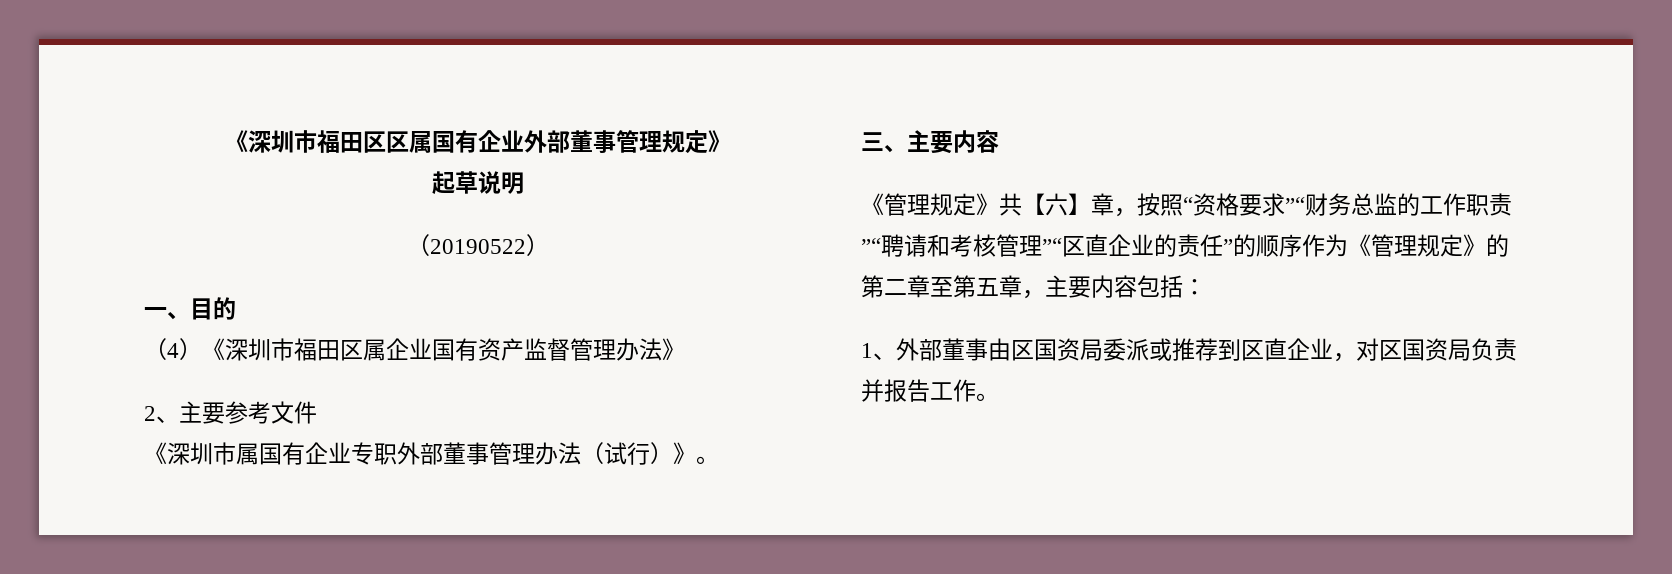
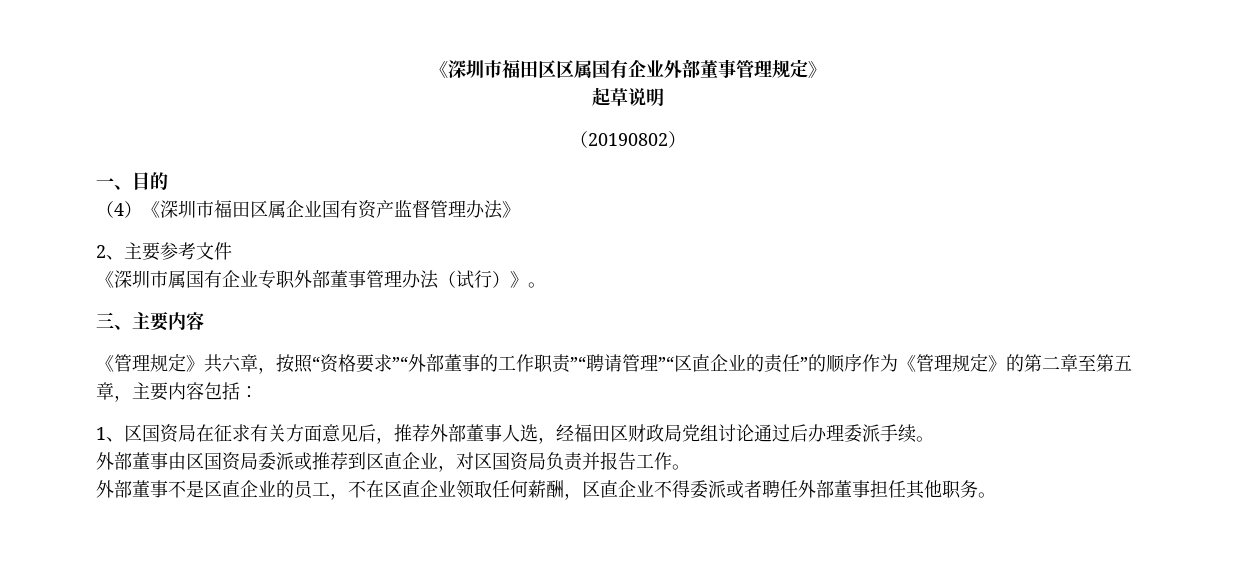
- （20190522）
+ （20190802）
- 《管理规定》共【六】章，按照“资格要求”“财务总监的工作职责”“聘请和考核管理”“区直企业的责任”的顺序作为《管理规定》的第二章至第五章，主要内容包括：
+ 《管理规定》共六章，按照“资格要求”“外部董事的工作职责”“聘请管理”“区直企业的责任”的顺序作为《管理规定》的第二章至第五章，主要内容包括：
- 1、外部董事由区国资局委派或推荐到区直企业，对区国资局负责并报告工作。
+ 1、区国资局在征求有关方面意见后，推荐外部董事人选，经福田区财政局党组讨论通过后办理委派手续。
+ 外部董事由区国资局委派或推荐到区直企业，对区国资局负责并报告工作。
+ 外部董事不是区直企业的员工，不在区直企业领取任何薪酬，区直企业不得委派或者聘任外部董事担任其他职务。

